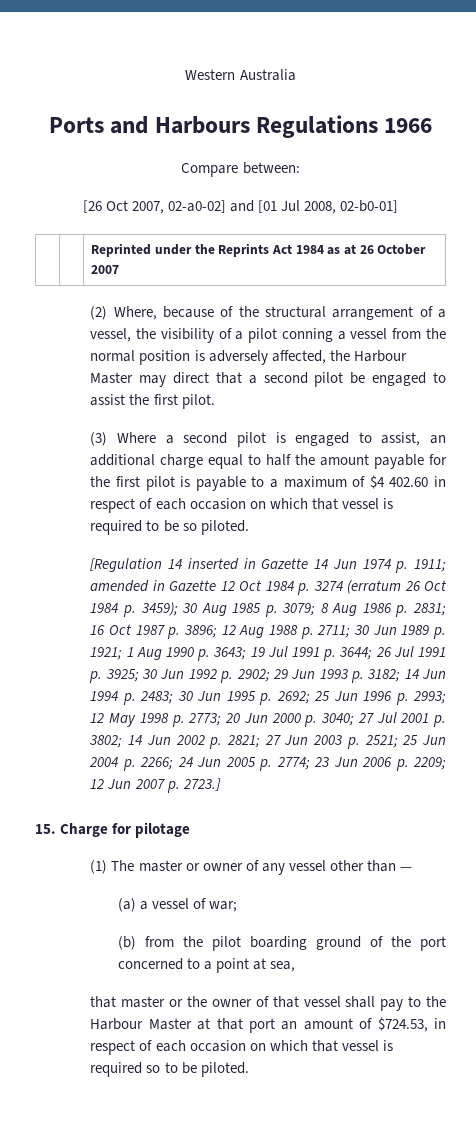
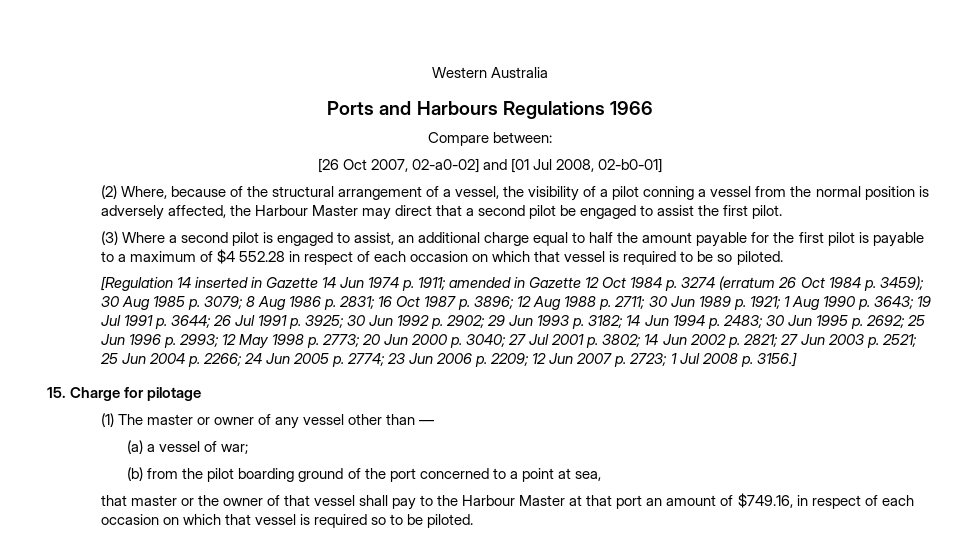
- | | Reprinted under the Reprints Act 1984 as at 26 October 2007
- (3) Where a second pilot is engaged to assist, an additional charge equal to half the amount payable for the first pilot is payable to a maximum of $4 402.60 in respect of each occasion on which that vessel is required to be so piloted.
+ (3) Where a second pilot is engaged to assist, an additional charge equal to half the amount payable for the first pilot is payable to a maximum of $4 552.28 in respect of each occasion on which that vessel is required to be so piloted.
- 12 Jun 2007 p. 2723.]
+ 12 Jun 2007 p. 2723; 1 Jul 2008 p. 3156.]
- that master or the owner of that vessel shall pay to the Harbour Master at that port an amount of $724.53, in respect of each occasion on which that vessel is required so to be piloted.
+ that master or the owner of that vessel shall pay to the Harbour Master at that port an amount of $749.16, in respect of each occasion on which that vessel is required so to be piloted.

